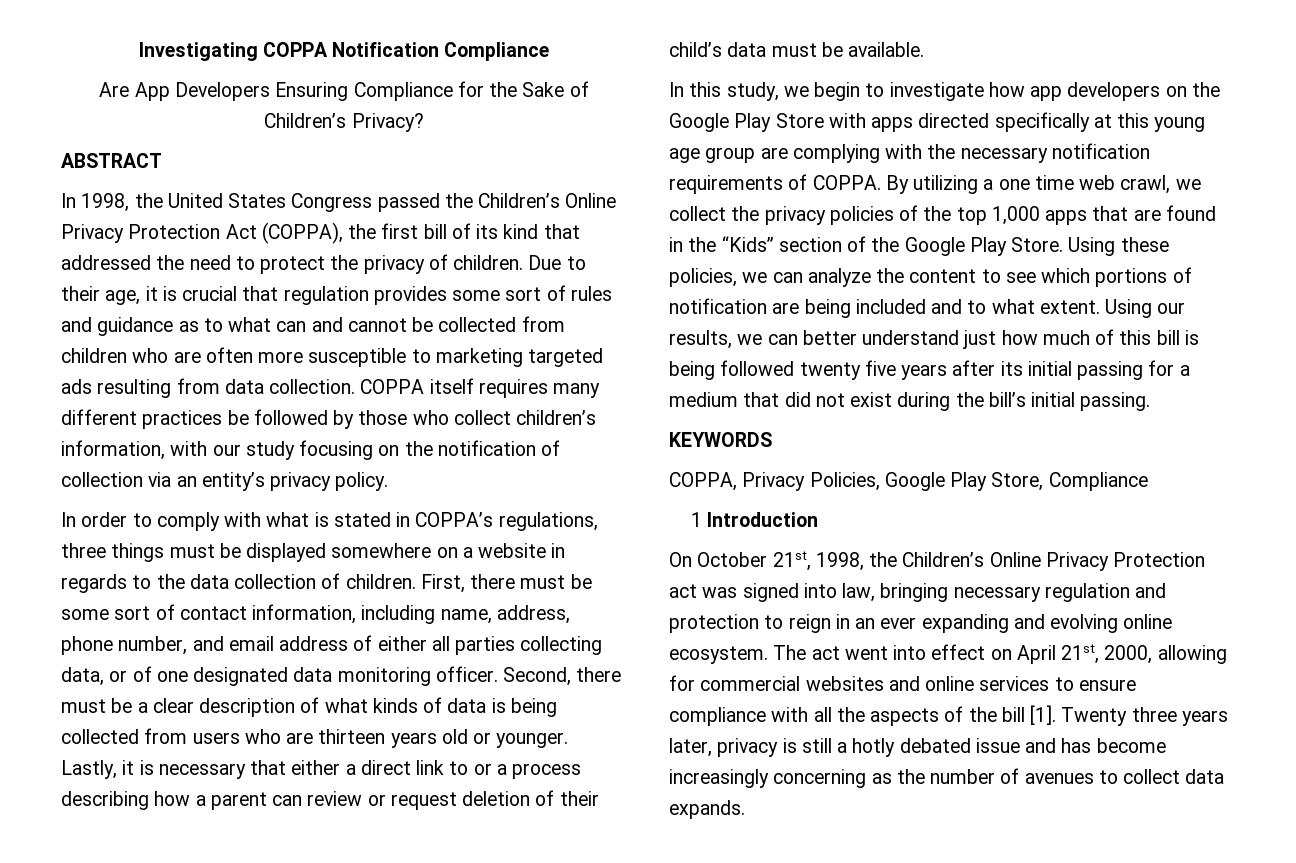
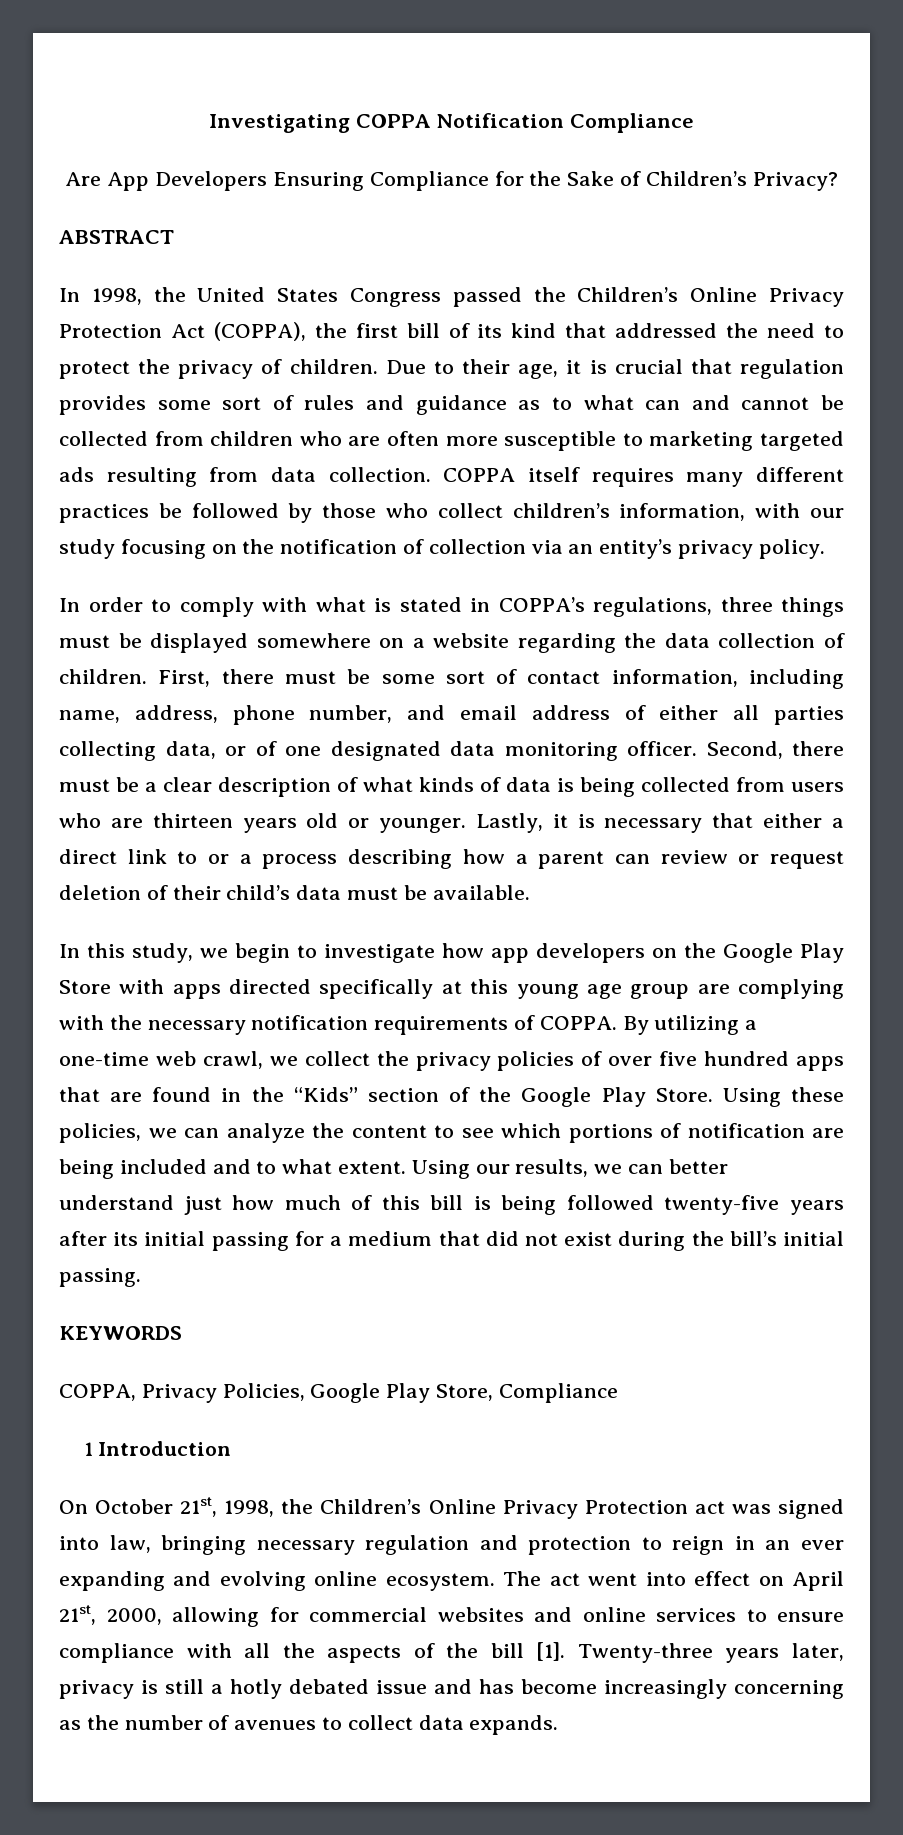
- In order to comply with what is stated in COPPA’s regulations, three things must be displayed somewhere on a website in regards to the data collection of children.
+ In order to comply with what is stated in COPPA’s regulations, three things must be displayed somewhere on a website regarding the data collection of children.
- By utilizing a one time web crawl, we collect the privacy policies of the top 1,000 apps that are found in the “Kids” section of the Google Play Store.
+ By utilizing a one-time web crawl, we collect the privacy policies of over five hundred apps that are found in the “Kids” section of the Google Play Store.
- Using our results, we can better understand just how much of this bill is being followed twenty five years after its initial passing for a medium that did not exist during the bill’s initial passing.
+ Using our results, we can better understand just how much of this bill is being followed twenty-five years after its initial passing for a medium that did not exist during the bill’s initial passing.
- Twenty three years later, privacy is still a hotly debated issue and has become increasingly concerning as the number of avenues to collect data expands.
+ Twenty-three years later, privacy is still a hotly debated issue and has become increasingly concerning as the number of avenues to collect data expands.

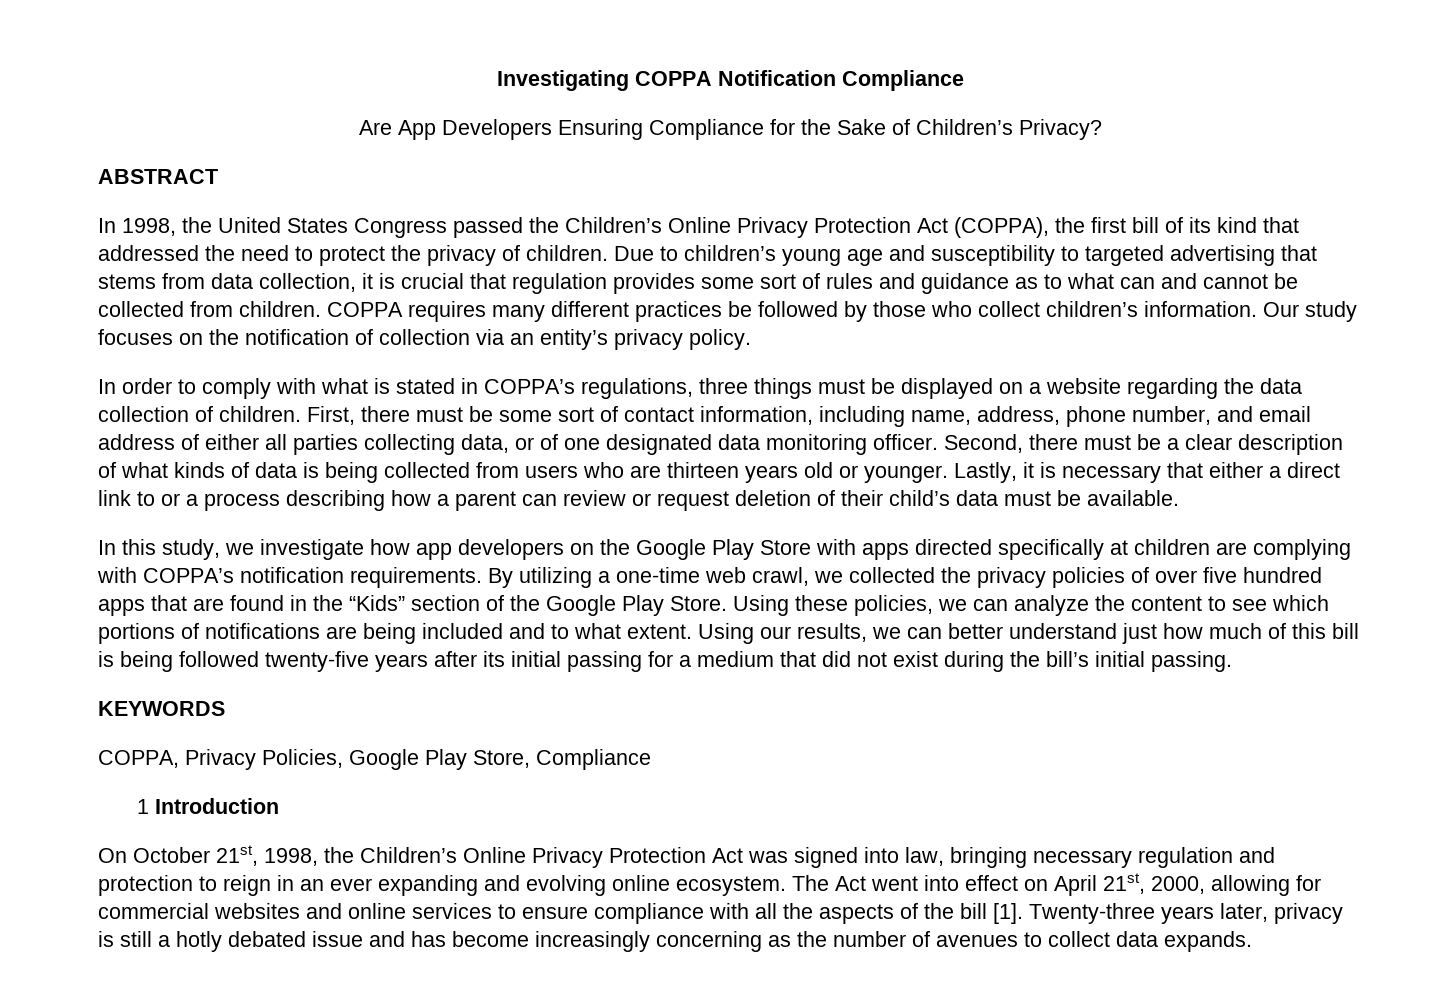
- Due to their age, it is crucial that regulation provides some sort of rules and guidance as to what can and cannot be collected from children who are often more susceptible to marketing targeted ads resulting from data collection. COPPA itself requires many different practices be followed by those who collect children’s information, with our study focusing on the notification of collection via an entity’s privacy policy.
+ Due to children’s young age and susceptibility to targeted advertising that stems from data collection, it is crucial that regulation provides some sort of rules and guidance as to what can and cannot be collected from children. COPPA requires many different practices be followed by those who collect children’s information. Our study focuses on the notification of collection via an entity’s privacy policy.
- In order to comply with what is stated in COPPA’s regulations, three things must be displayed somewhere on a website regarding the data collection of children.
+ In order to comply with what is stated in COPPA’s regulations, three things must be displayed on a website regarding the data collection of children.
- In this study, we begin to investigate how app developers on the Google Play Store with apps directed specifically at this young age group are complying with the necessary notification requirements of COPPA.
+ In this study, we investigate how app developers on the Google Play Store with apps directed specifically at children are complying with COPPA’s notification requirements.
- By utilizing a one-time web crawl, we collect the privacy policies of over five hundred apps that are found in the “Kids” section of the Google Play Store.
+ By utilizing a one-time web crawl, we collected the privacy policies of over five hundred apps that are found in the “Kids” section of the Google Play Store.
- Using these policies, we can analyze the content to see which portions of notification are being included and to what extent.
+ Using these policies, we can analyze the content to see which portions of notifications are being included and to what extent.
- On October 21st, 1998, the Children’s Online Privacy Protection act was signed into law, bringing necessary regulation and protection to reign in an ever expanding and evolving online ecosystem.
+ On October 21st, 1998, the Children’s Online Privacy Protection Act was signed into law, bringing necessary regulation and protection to reign in an ever expanding and evolving online ecosystem.
- The act went into effect on April 21st, 2000, allowing for commercial websites and online services to ensure compliance with all the aspects of the bill [1].
+ The Act went into effect on April 21st, 2000, allowing for commercial websites and online services to ensure compliance with all the aspects of the bill [1].

